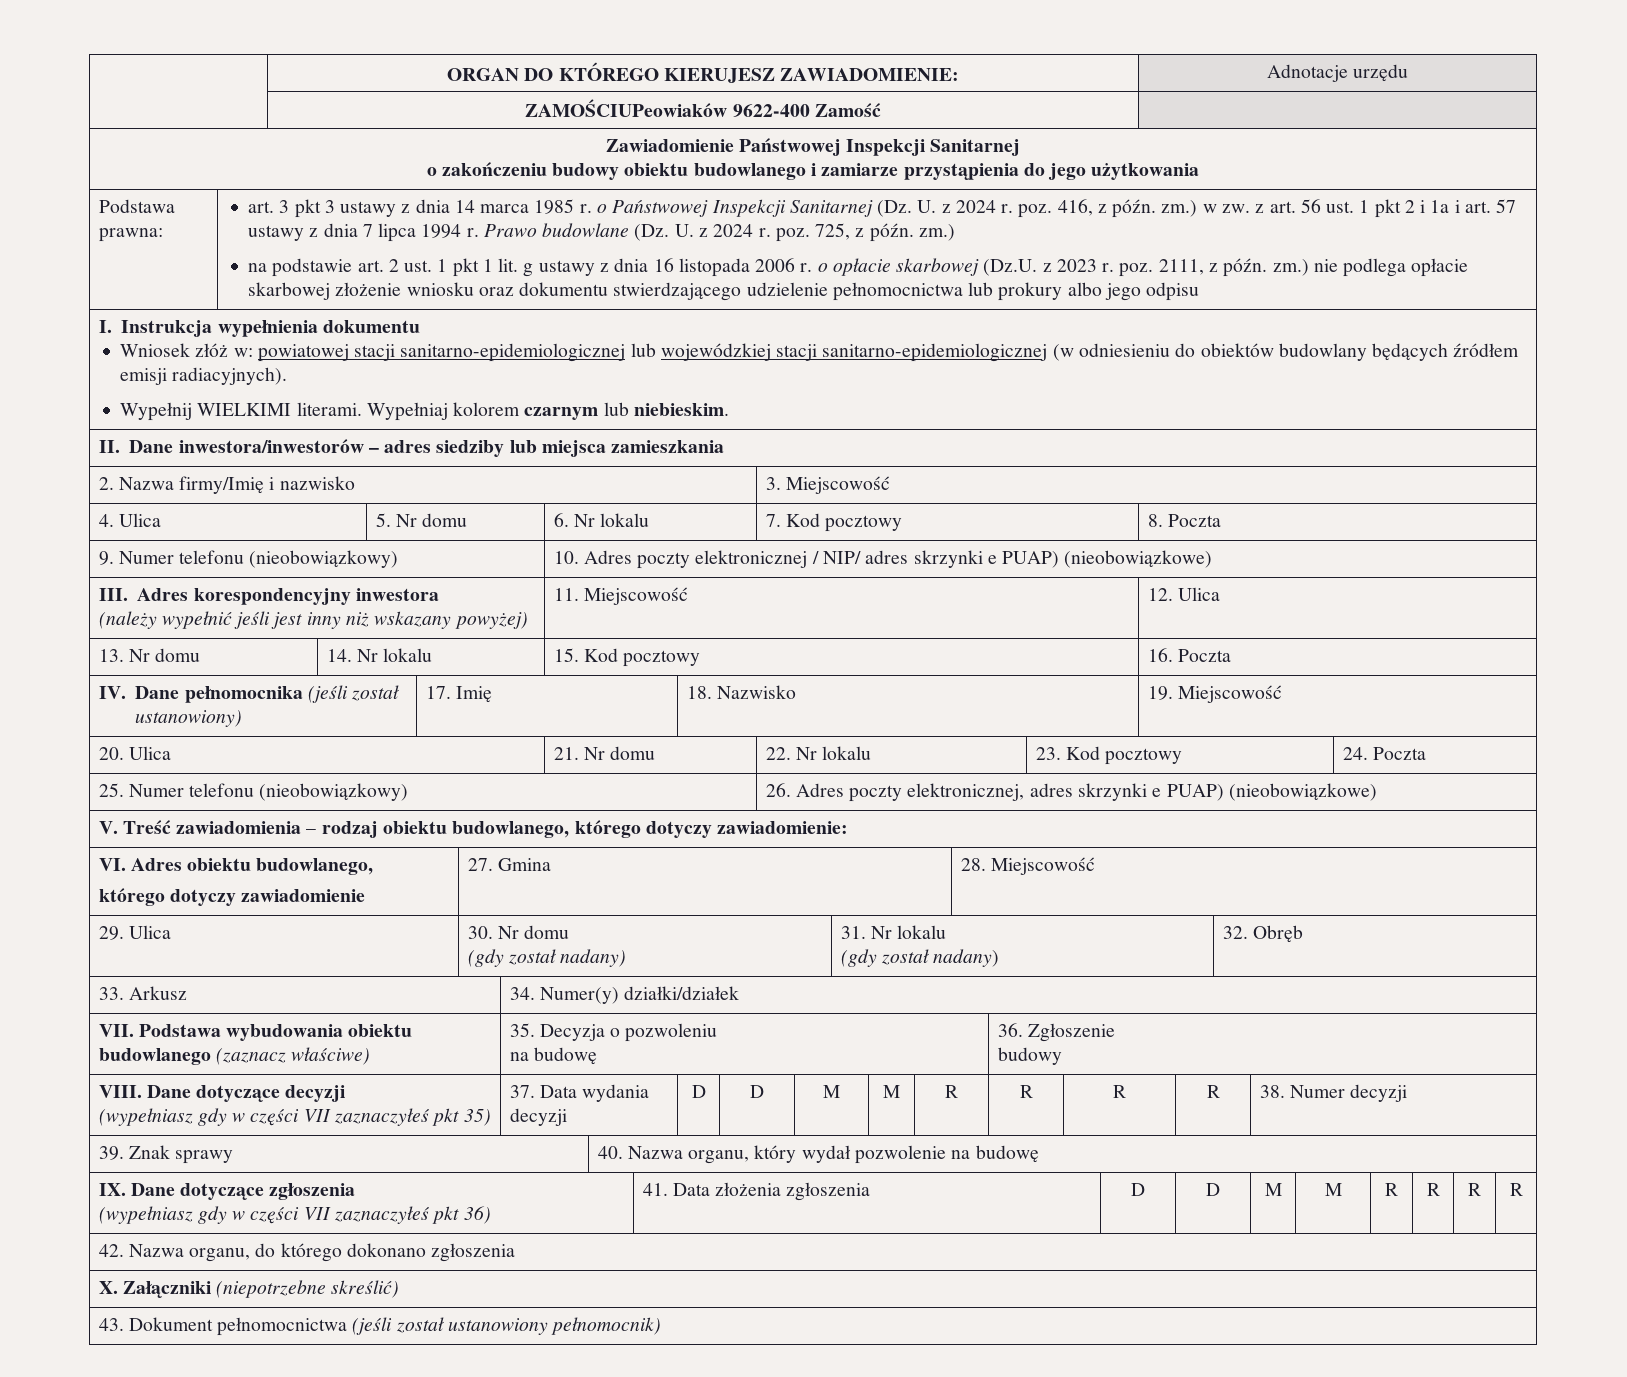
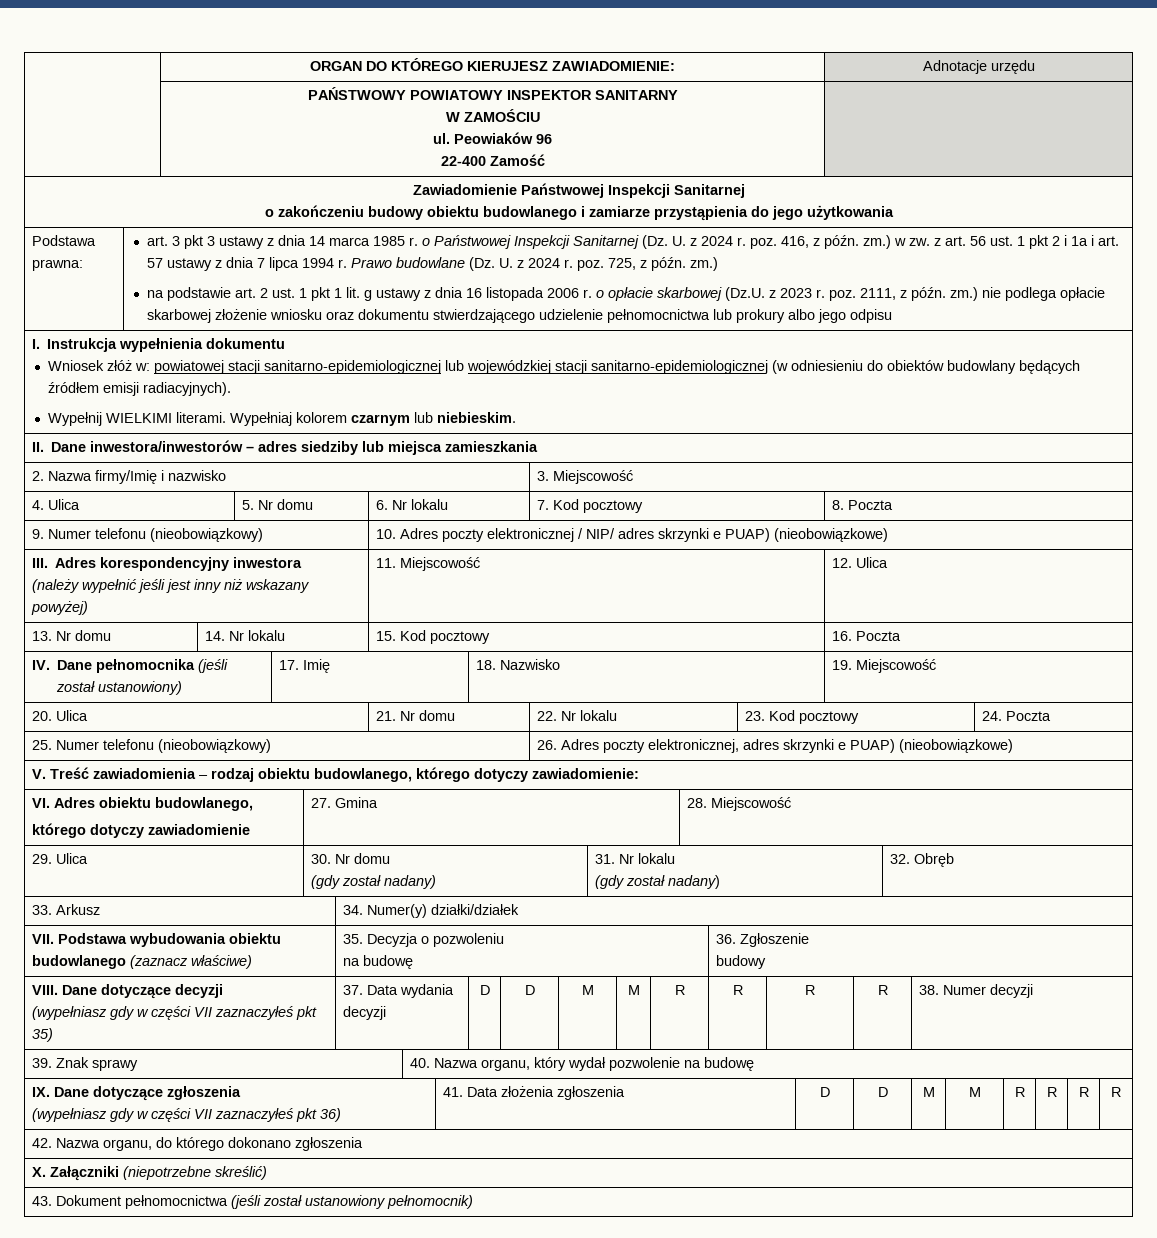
- | ZAMOŚCIUPeowiaków 9622-400 Zamość |
+ | PAŃSTWOWY POWIATOWY INSPEKTOR SANITARNY
+ W ZAMOŚCIU
+ ul. Peowiaków 96
+ 22-400 Zamość |

